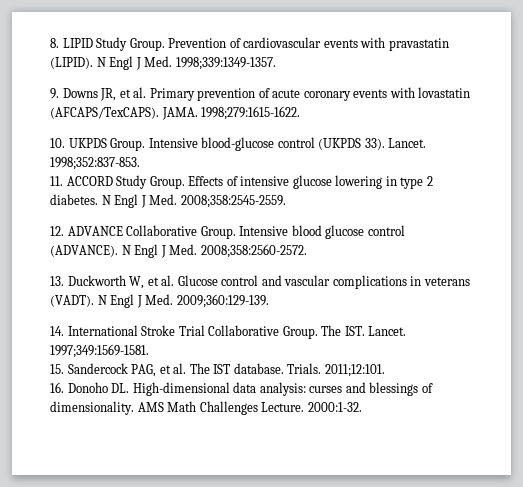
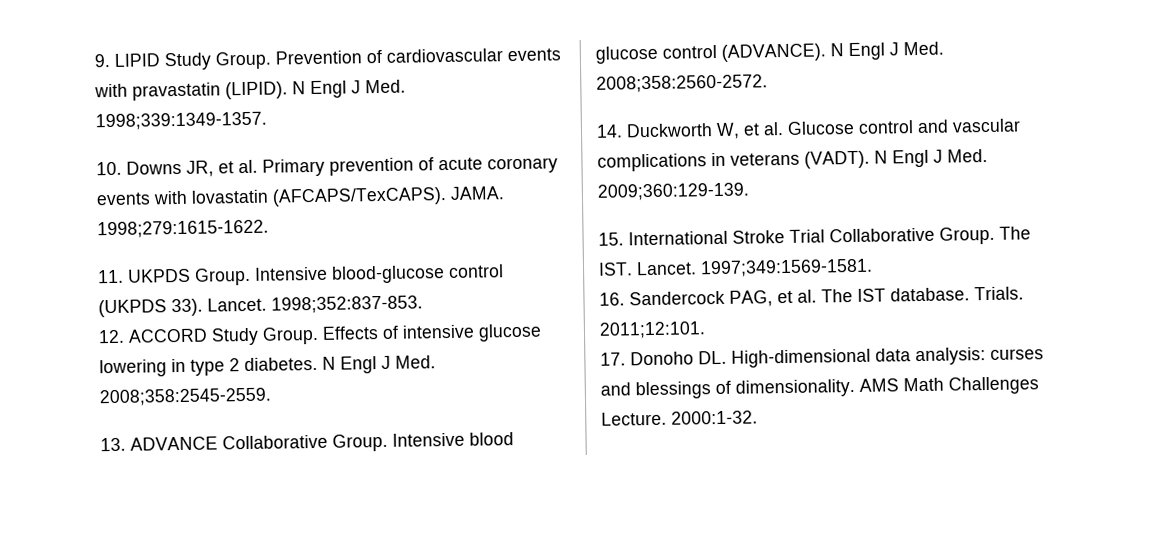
- 8. LIPID Study Group.
+ 9. LIPID Study Group.
- 9. Downs JR, et al. Primary prevention of acute coronary events with lovastatin (AFCAPS/TexCAPS).
+ 10. Downs JR, et al. Primary prevention of acute coronary events with lovastatin (AFCAPS/TexCAPS).
- 10. UKPDS Group.
+ 11. UKPDS Group.
- 11. ACCORD Study Group.
+ 12. ACCORD Study Group.
- 12. ADVANCE Collaborative Group.
+ 13. ADVANCE Collaborative Group.
- 13. Duckworth W, et al. Glucose control and vascular complications in veterans (VADT).
+ 14. Duckworth W, et al. Glucose control and vascular complications in veterans (VADT).
- 14. International Stroke Trial Collaborative Group.
+ 15. International Stroke Trial Collaborative Group.
- 15. Sandercock PAG, et al. The IST database.
+ 16. Sandercock PAG, et al. The IST database.
- 16. Donoho DL. High-dimensional data analysis: curses and blessings of dimensionality.
+ 17. Donoho DL. High-dimensional data analysis: curses and blessings of dimensionality.

